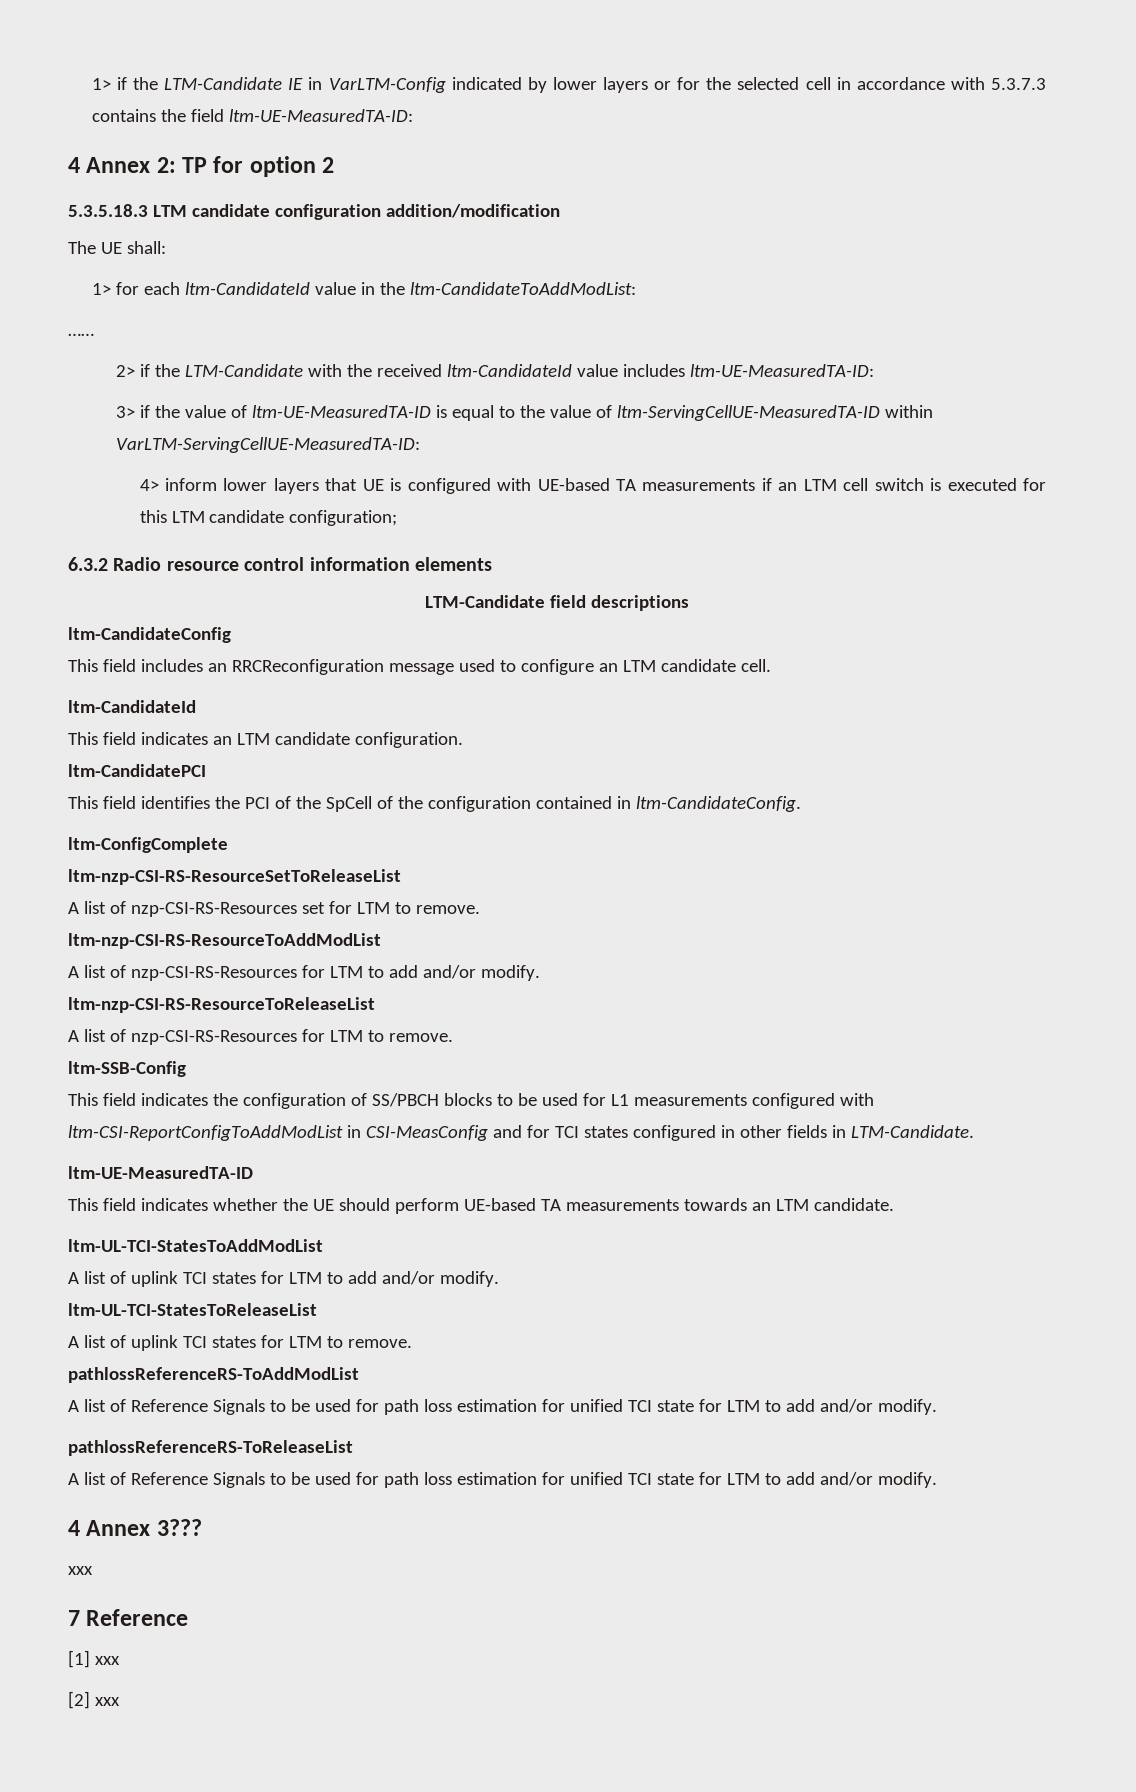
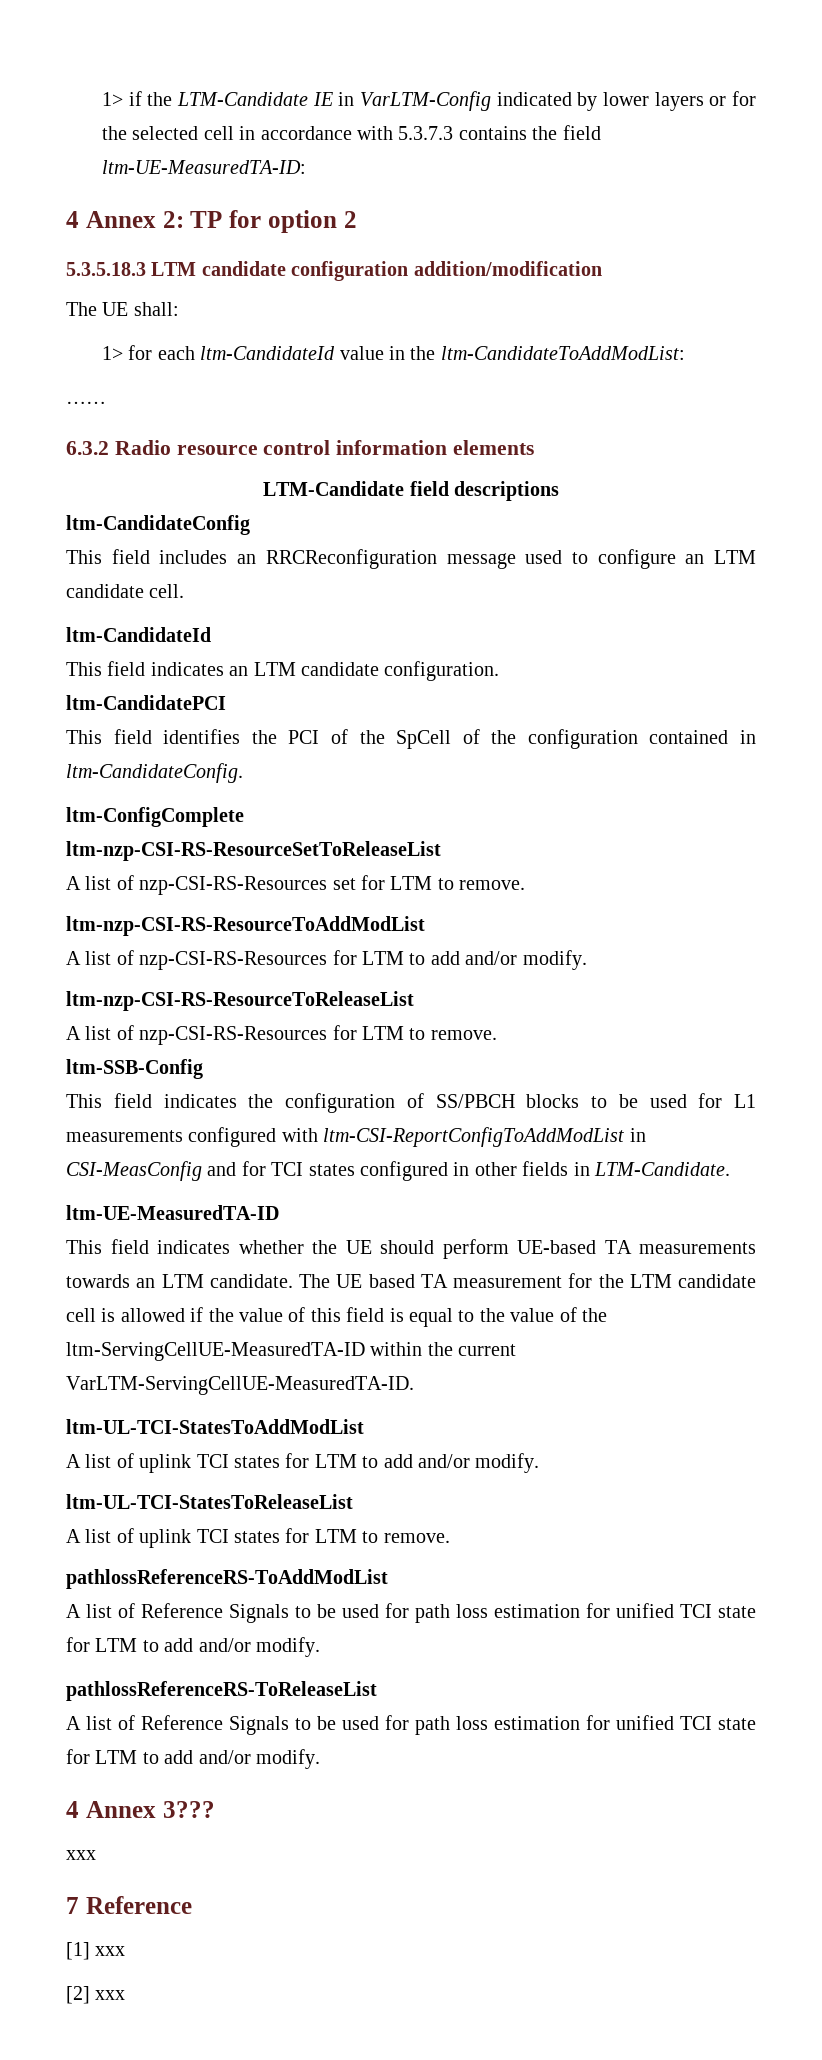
- 2> if the LTM-Candidate with the received ltm-CandidateId value includes ltm-UE-MeasuredTA-ID:
- 3> if the value of ltm-UE-MeasuredTA-ID is equal to the value of ltm-ServingCellUE-MeasuredTA-ID within VarLTM-ServingCellUE-MeasuredTA-ID:
- 4> inform lower layers that UE is configured with UE-based TA measurements if an LTM cell switch is executed for this LTM candidate configuration;
+ The UE based TA measurement for the LTM candidate cell is allowed if the value of this field is equal to the value of the ltm-ServingCellUE-MeasuredTA-ID within the current VarLTM-ServingCellUE-MeasuredTA-ID.

